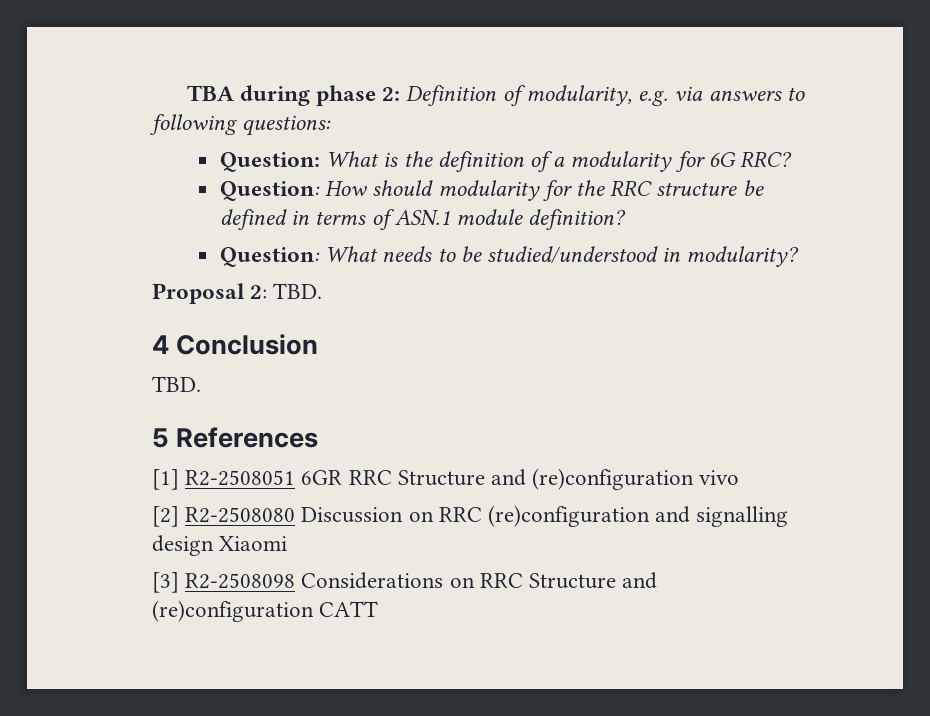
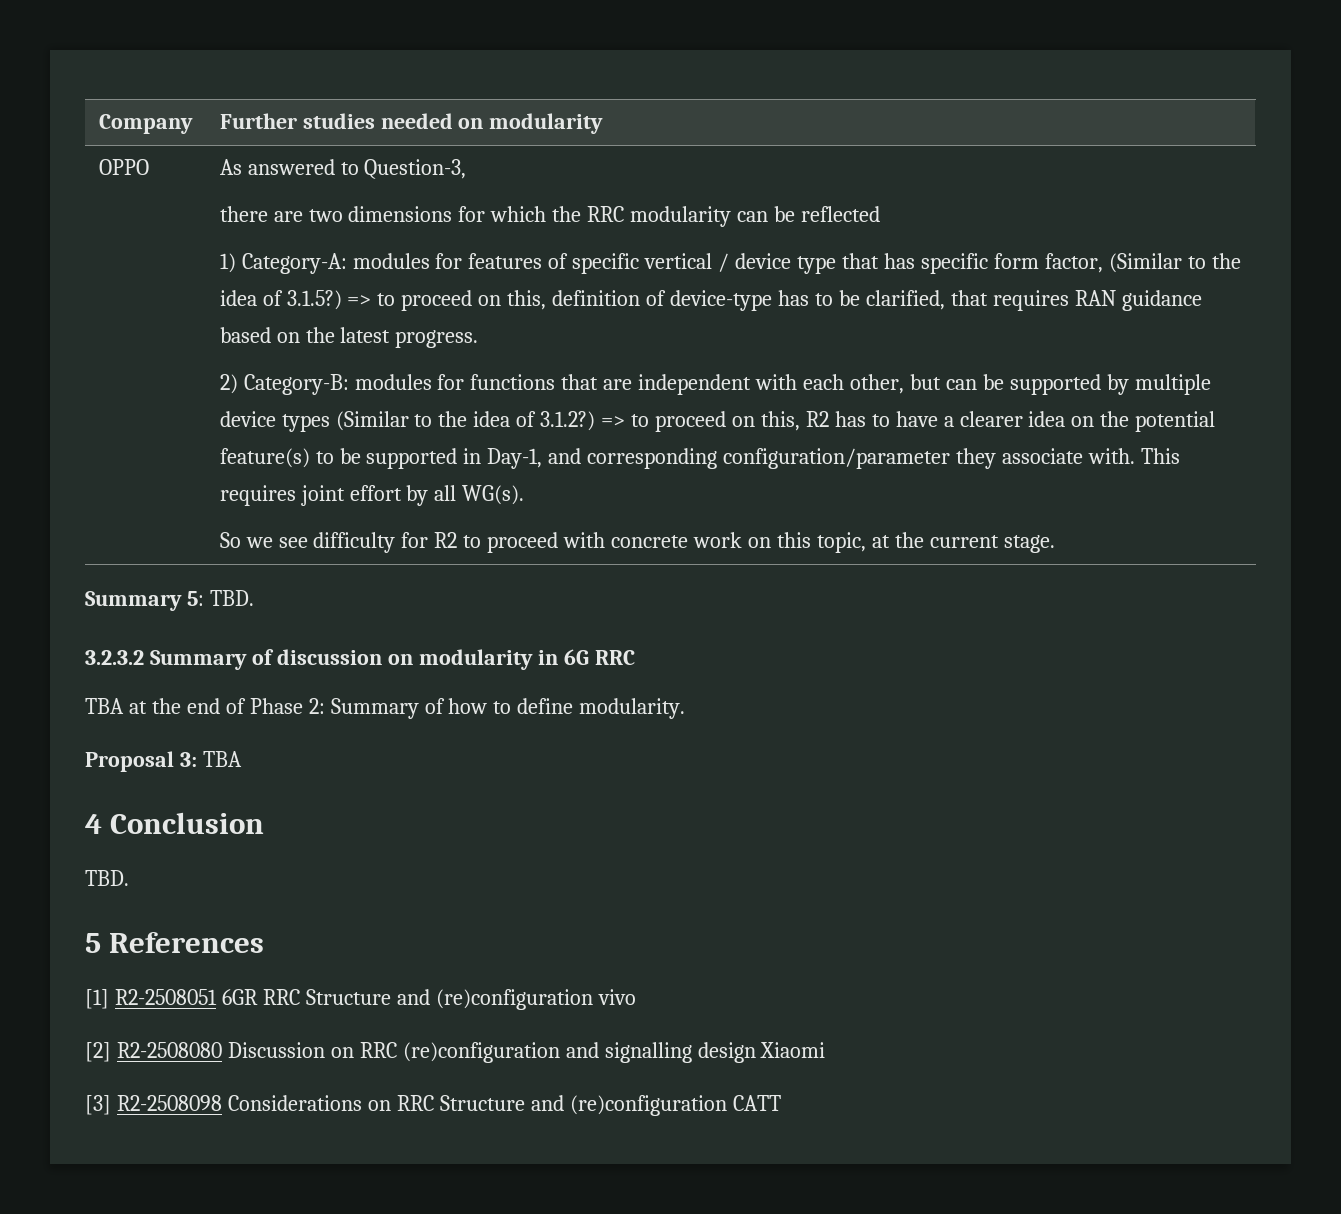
- TBA during phase 2: Definition of modularity, e.g. via answers to following questions:
- Question: What is the definition of a modularity for 6G RRC?
- Question: How should modularity for the RRC structure be defined in terms of ASN.1 module definition?
- Question: What needs to be studied/understood in modularity?
+ Company | Further studies needed on modularity
+ OPPO | As answered to Question-3,
+ there are two dimensions for which the RRC modularity can be reflected
+ 1) Category-A: modules for features of specific vertical / device type that has specific form factor, (Similar to the idea of 3.1.5?) => to proceed on this, definition of device-type has to be clarified, that requires RAN guidance based on the latest progress.
+ 2) Category-B: modules for functions that are independent with each other, but can be supported by multiple device types (Similar to the idea of 3.1.2?) => to proceed on this, R2 has to have a clearer idea on the potential feature(s) to be supported in Day-1, and corresponding configuration/parameter they associate with. This requires joint effort by all WG(s).
+ So we see difficulty for R2 to proceed with concrete work on this topic, at the current stage.
+ Summary 5: TBD.
+ 3.2.3.2 Summary of discussion on modularity in 6G RRC
+ TBA at the end of Phase 2: Summary of how to define modularity.
- Proposal 2: TBD.
+ Proposal 3: TBA

